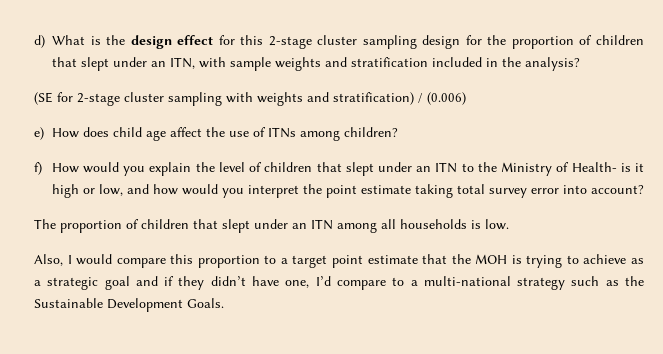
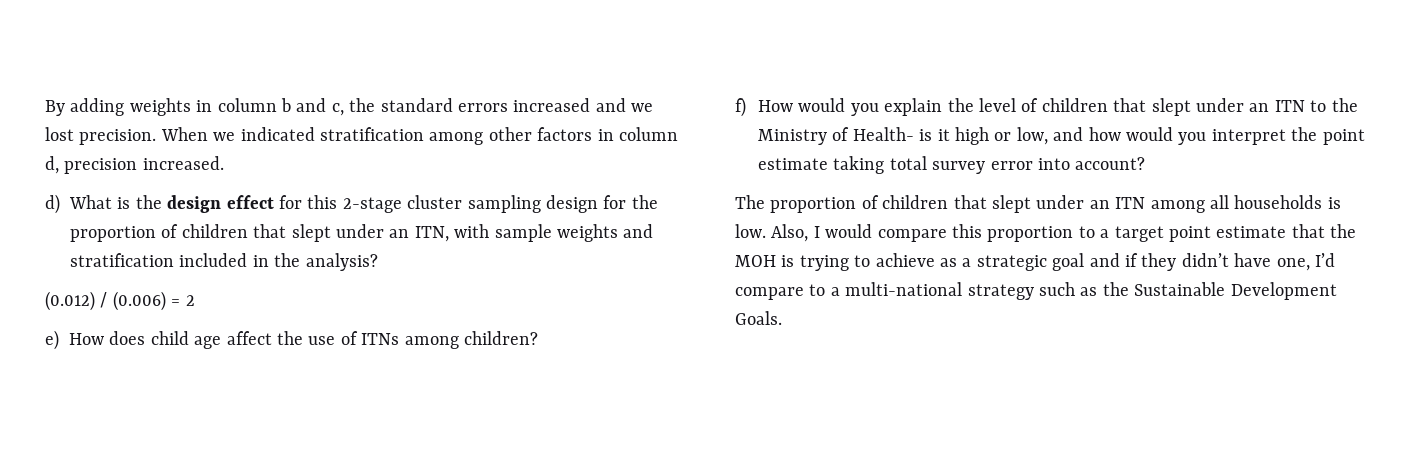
+ By adding weights in column b and c, the standard errors increased and we lost precision. When we indicated stratification among other factors in column d, precision increased.
- (SE for 2-stage cluster sampling with weights and stratification) / (0.006)
+ (0.012) / (0.006) = 2
- The proportion of children that slept under an ITN among all households is low.
- Also, I would compare this proportion to a target point estimate that the MOH is trying to achieve as a strategic goal and if they didn’t have one, I’d compare to a multi-national strategy such as the Sustainable Development Goals.
+ The proportion of children that slept under an ITN among all households is low. Also, I would compare this proportion to a target point estimate that the MOH is trying to achieve as a strategic goal and if they didn’t have one, I’d compare to a multi-national strategy such as the Sustainable Development Goals.

